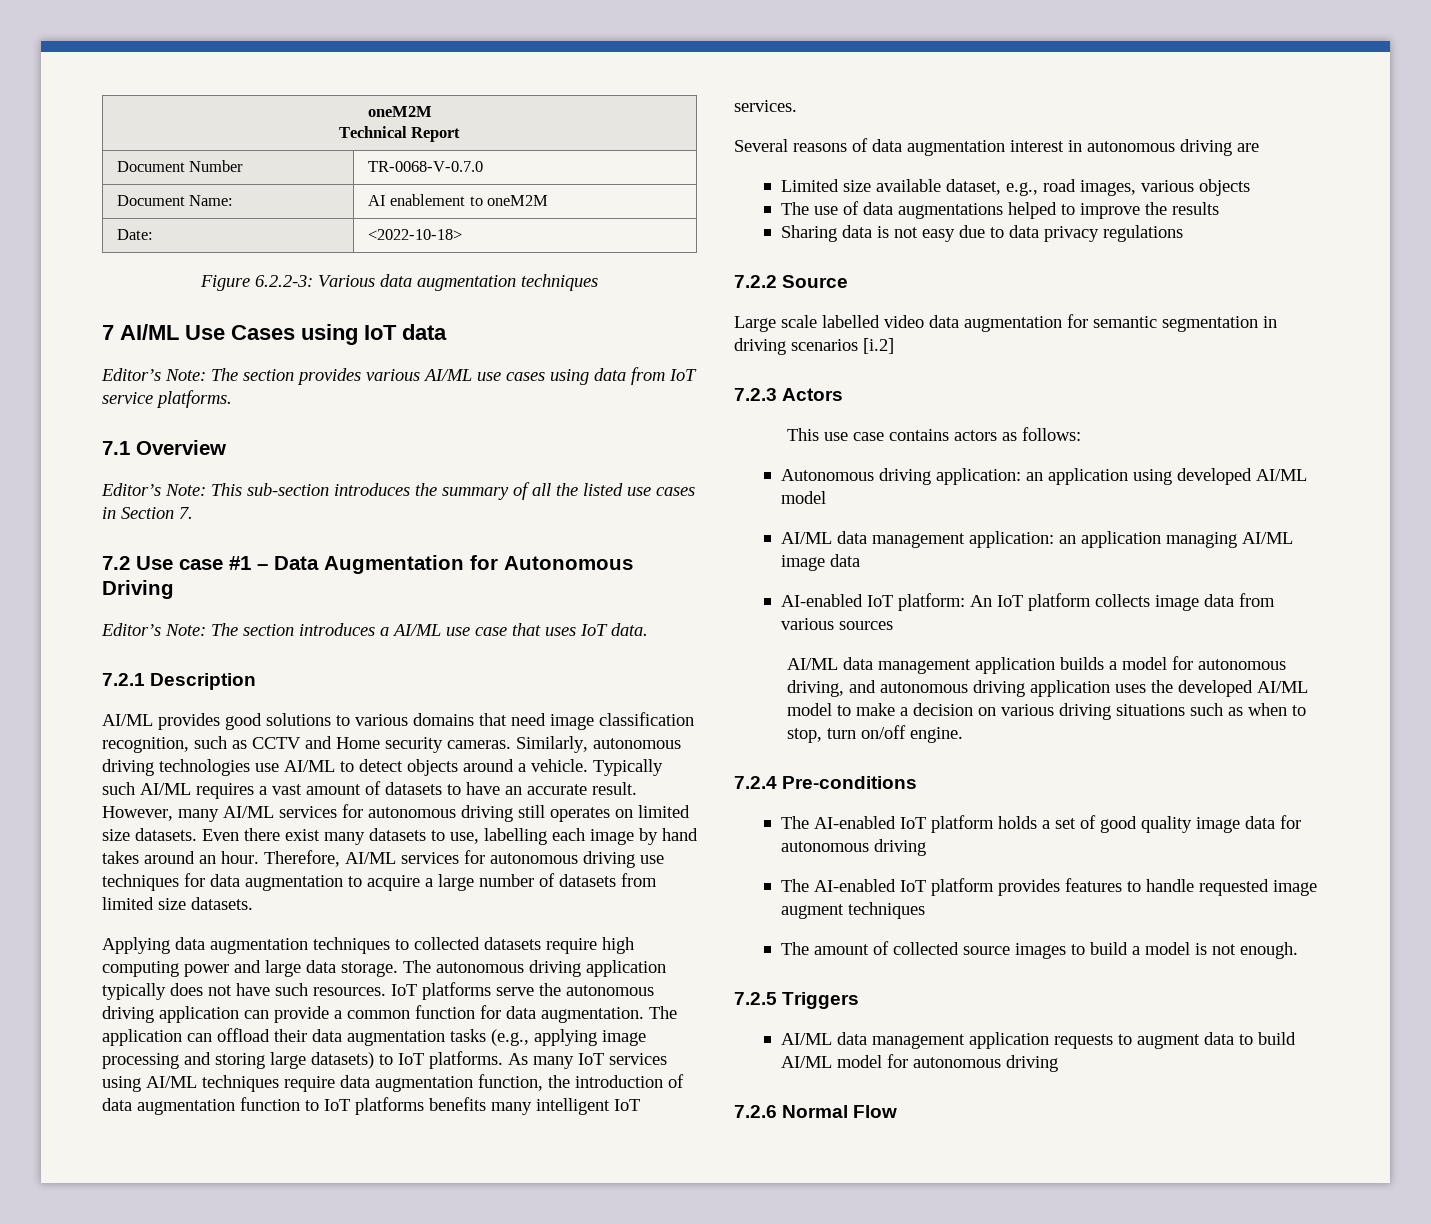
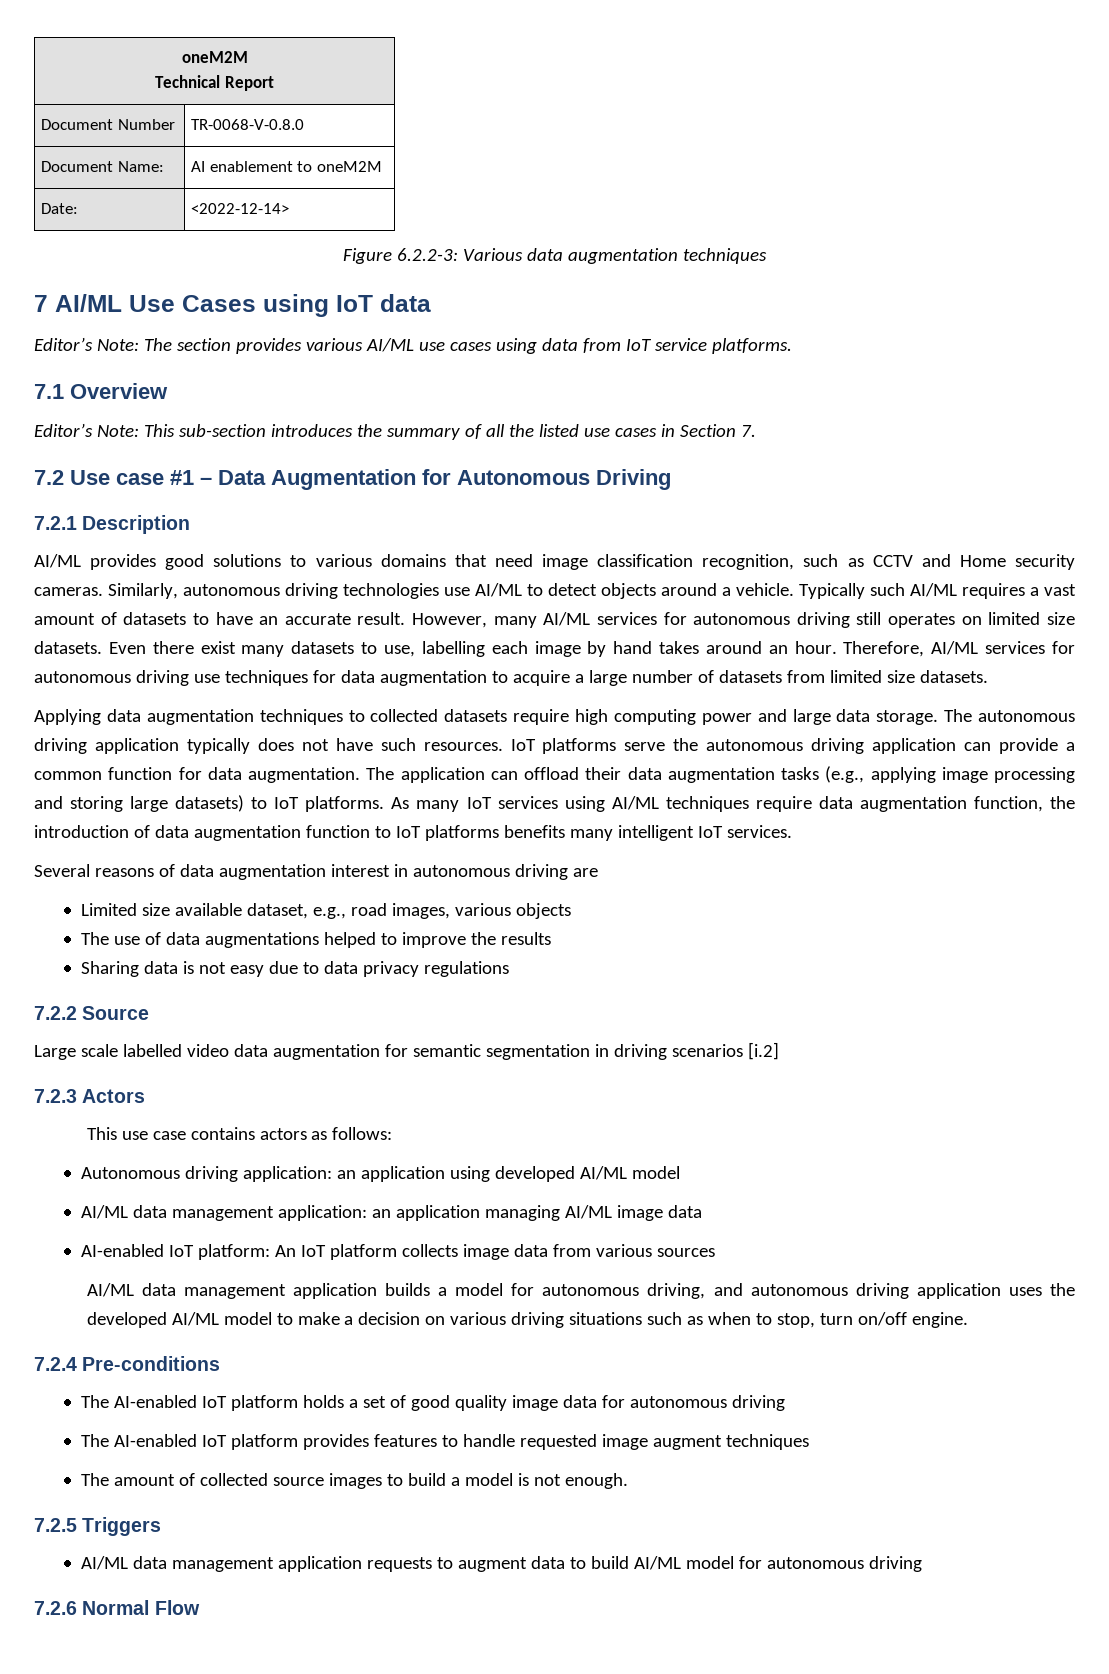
- Document Number | TR-0068-V-0.7.0
+ Document Number | TR-0068-V-0.8.0
- Date: | <2022-10-18>
+ Date: | <2022-12-14>
- Editor’s Note: The section introduces a AI/ML use case that uses IoT data.

